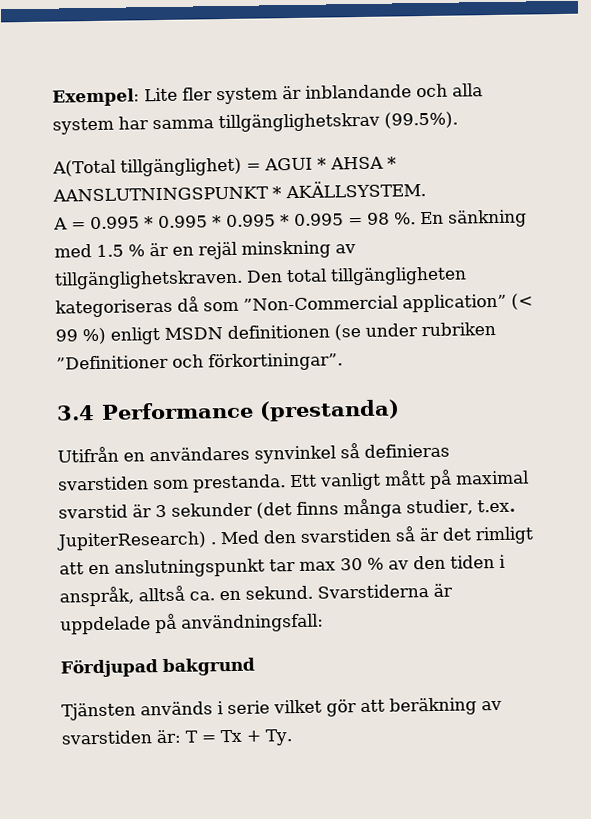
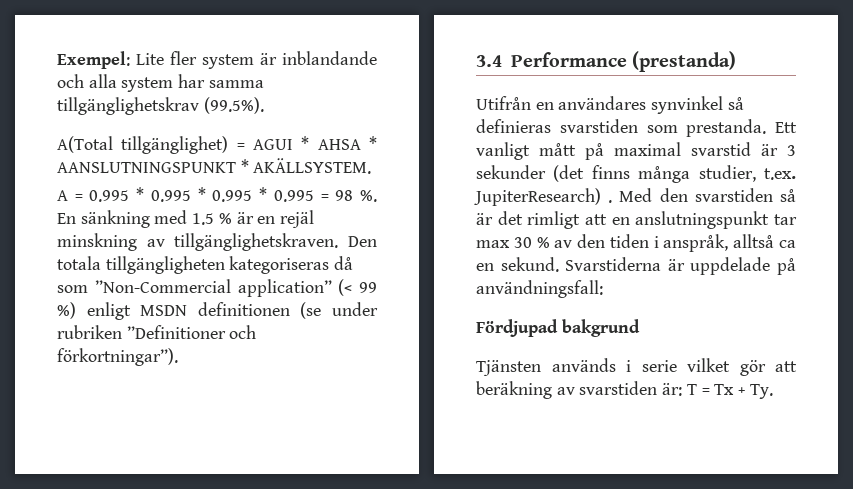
- Den total tillgängligheten kategoriseras då som ”Non-Commercial application” (< 99 %) enligt MSDN definitionen (se under rubriken ”Definitioner och förkortiningar”.
+ Den totala tillgängligheten kategoriseras då som ”Non-Commercial application” (< 99 %) enligt MSDN definitionen (se under rubriken ”Definitioner och förkortningar”).
- Med den svarstiden så är det rimligt att en anslutningspunkt tar max 30 % av den tiden i anspråk, alltså ca. en sekund.
+ Med den svarstiden så är det rimligt att en anslutningspunkt tar max 30 % av den tiden i anspråk, alltså ca en sekund.

